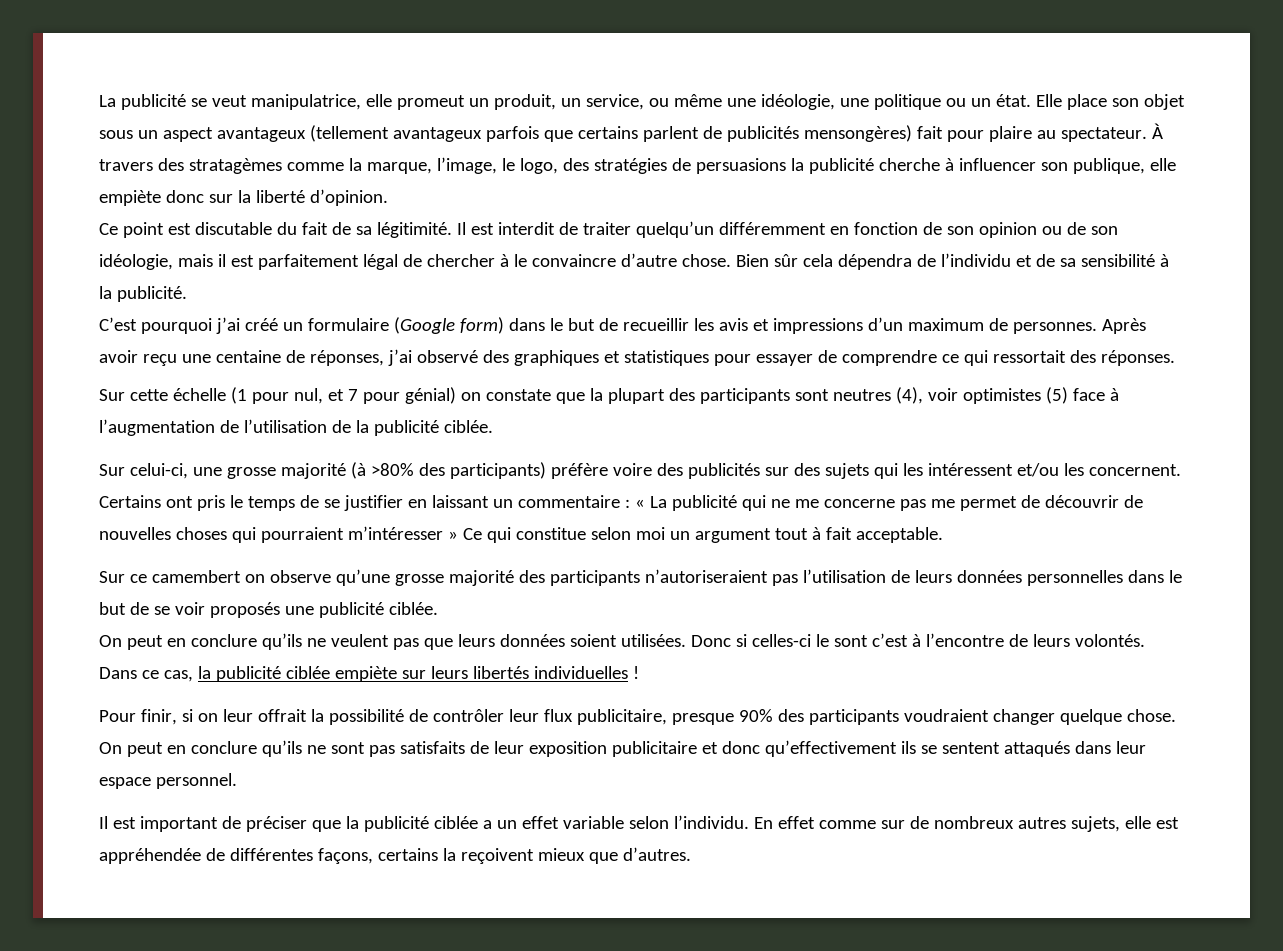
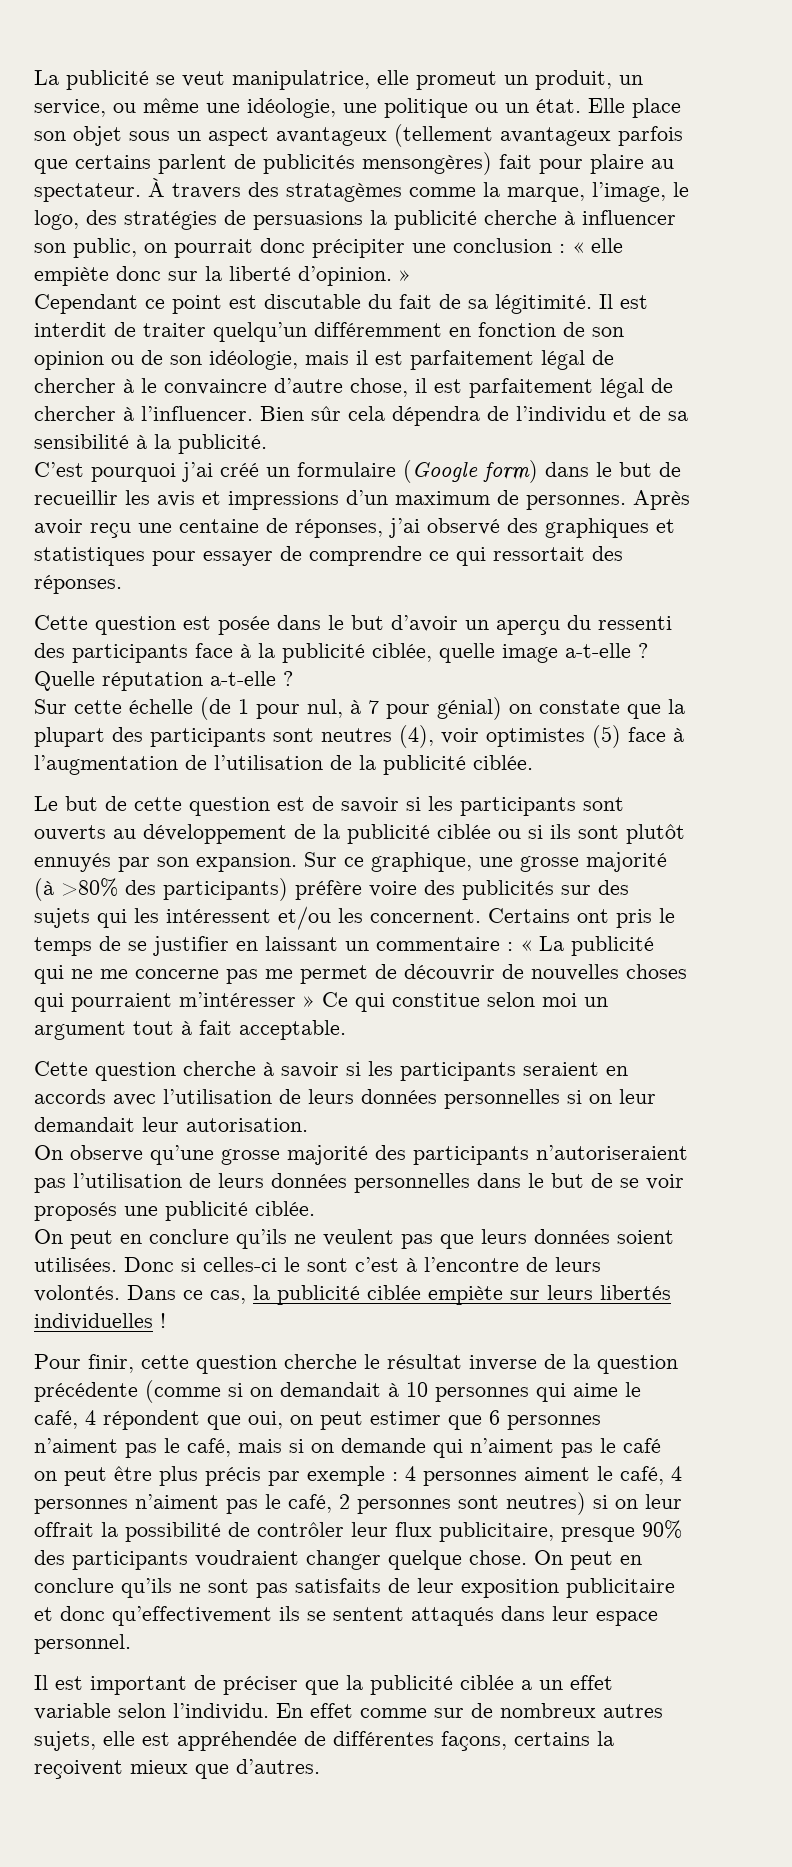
- À travers des stratagèmes comme la marque, l’image, le logo, des stratégies de persuasions la publicité cherche à influencer son publique, elle empiète donc sur la liberté d’opinion.
- Ce point est discutable du fait de sa légitimité.
+ À travers des stratagèmes comme la marque, l’image, le logo, des stratégies de persuasions la publicité cherche à influencer son public, on pourrait donc précipiter une conclusion : « elle empiète donc sur la liberté d’opinion. »
+ Cependant ce point est discutable du fait de sa légitimité.
- Il est interdit de traiter quelqu’un différemment en fonction de son opinion ou de son idéologie, mais il est parfaitement légal de chercher à le convaincre d’autre chose.
+ Il est interdit de traiter quelqu’un différemment en fonction de son opinion ou de son idéologie, mais il est parfaitement légal de chercher à le convaincre d’autre chose, il est parfaitement légal de chercher à l’influencer.
+ Cette question est posée dans le but d’avoir un aperçu du ressenti des participants face à la publicité ciblée, quelle image a-t-elle ? Quelle réputation a-t-elle ?
- Sur cette échelle (1 pour nul, et 7 pour génial) on constate que la plupart des participants sont neutres (4), voir optimistes (5) face à l’augmentation de l’utilisation de la publicité ciblée.
+ Sur cette échelle (de 1 pour nul, à 7 pour génial) on constate que la plupart des participants sont neutres (4), voir optimistes (5) face à l’augmentation de l’utilisation de la publicité ciblée.
- Sur celui-ci, une grosse majorité (à >80% des participants) préfère voire des publicités sur des sujets qui les intéressent et/ou les concernent.
+ Le but de cette question est de savoir si les participants sont ouverts au développement de la publicité ciblée ou si ils sont plutôt ennuyés par son expansion. Sur ce graphique, une grosse majorité (à >80% des participants) préfère voire des publicités sur des sujets qui les intéressent et/ou les concernent.
- Sur ce camembert on observe qu’une grosse majorité des participants n’autoriseraient pas l’utilisation de leurs données personnelles dans le but de se voir proposés une publicité ciblée.
+ Cette question cherche à savoir si les participants seraient en accords avec l’utilisation de leurs données personnelles si on leur demandait leur autorisation.
+ On observe qu’une grosse majorité des participants n’autoriseraient pas l’utilisation de leurs données personnelles dans le but de se voir proposés une publicité ciblée.
- Pour finir, si on leur offrait la possibilité de contrôler leur flux publicitaire, presque 90% des participants voudraient changer quelque chose.
+ Pour finir, cette question cherche le résultat inverse de la question précédente (comme si on demandait à 10 personnes qui aime le café, 4 répondent que oui, on peut estimer que 6 personnes n’aiment pas le café, mais si on demande qui n’aiment pas le café on peut être plus précis par exemple : 4 personnes aiment le café, 4 personnes n’aiment pas le café, 2 personnes sont neutres) si on leur offrait la possibilité de contrôler leur flux publicitaire, presque 90% des participants voudraient changer quelque chose.

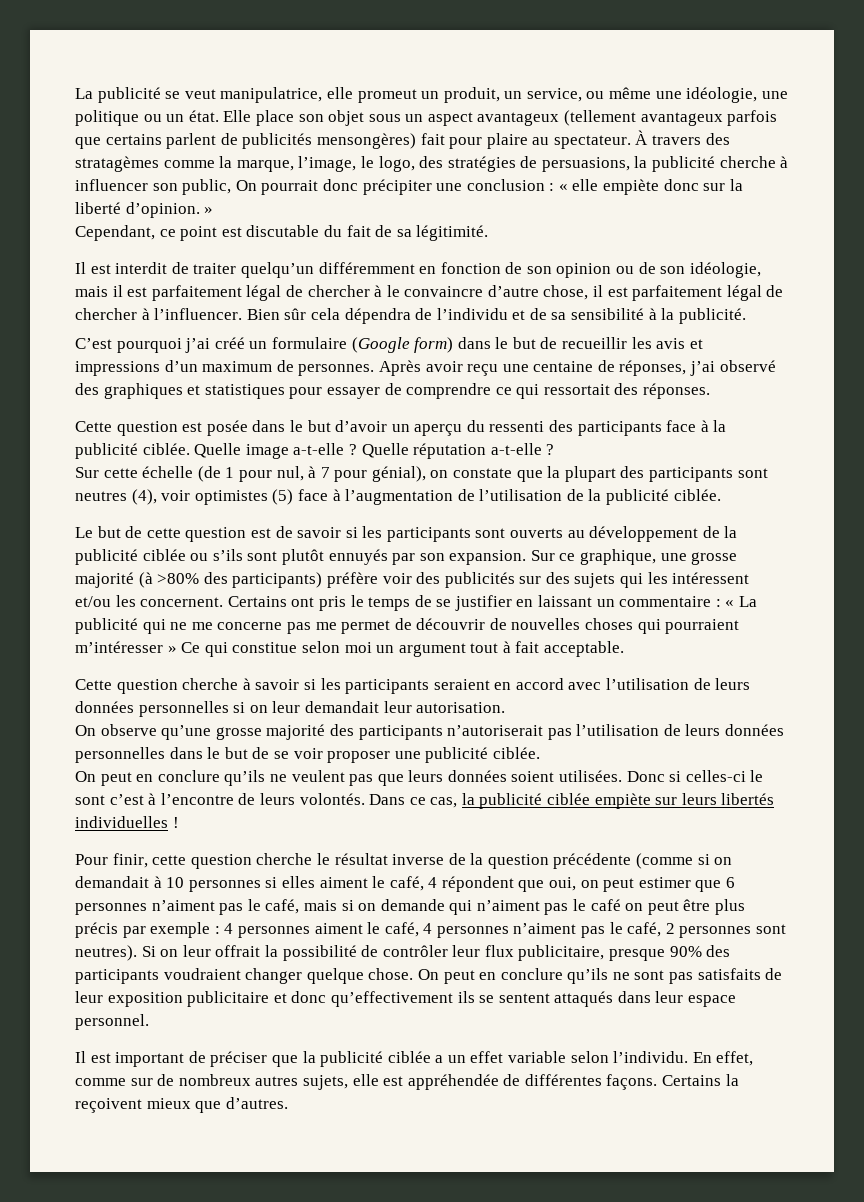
- À travers des stratagèmes comme la marque, l’image, le logo, des stratégies de persuasions la publicité cherche à influencer son public, on pourrait donc précipiter une conclusion : « elle empiète donc sur la liberté d’opinion. »
+ À travers des stratagèmes comme la marque, l’image, le logo, des stratégies de persuasions, la publicité cherche à influencer son public, On pourrait donc précipiter une conclusion : « elle empiète donc sur la liberté d’opinion. »
- Cependant ce point est discutable du fait de sa légitimité. Il est interdit de traiter quelqu’un différemment en fonction de son opinion ou de son idéologie, mais il est parfaitement légal de chercher à le convaincre d’autre chose, il est parfaitement légal de chercher à l’influencer.
+ Cependant, ce point est discutable du fait de sa légitimité.
+ Il est interdit de traiter quelqu’un différemment en fonction de son opinion ou de son idéologie, mais il est parfaitement légal de chercher à le convaincre d’autre chose, il est parfaitement légal de chercher à l’influencer.
- Cette question est posée dans le but d’avoir un aperçu du ressenti des participants face à la publicité ciblée, quelle image a-t-elle ?
+ Cette question est posée dans le but d’avoir un aperçu du ressenti des participants face à la publicité ciblée. Quelle image a-t-elle ?
- Sur cette échelle (de 1 pour nul, à 7 pour génial) on constate que la plupart des participants sont neutres (4), voir optimistes (5) face à l’augmentation de l’utilisation de la publicité ciblée.
+ Sur cette échelle (de 1 pour nul, à 7 pour génial), on constate que la plupart des participants sont neutres (4), voir optimistes (5) face à l’augmentation de l’utilisation de la publicité ciblée.
- Le but de cette question est de savoir si les participants sont ouverts au développement de la publicité ciblée ou si ils sont plutôt ennuyés par son expansion.
+ Le but de cette question est de savoir si les participants sont ouverts au développement de la publicité ciblée ou s’ils sont plutôt ennuyés par son expansion.
- Sur ce graphique, une grosse majorité (à >80% des participants) préfère voire des publicités sur des sujets qui les intéressent et/ou les concernent.
+ Sur ce graphique, une grosse majorité (à >80% des participants) préfère voir des publicités sur des sujets qui les intéressent et/ou les concernent.
- Cette question cherche à savoir si les participants seraient en accords avec l’utilisation de leurs données personnelles si on leur demandait leur autorisation.
+ Cette question cherche à savoir si les participants seraient en accord avec l’utilisation de leurs données personnelles si on leur demandait leur autorisation.
- On observe qu’une grosse majorité des participants n’autoriseraient pas l’utilisation de leurs données personnelles dans le but de se voir proposés une publicité ciblée.
+ On observe qu’une grosse majorité des participants n’autoriserait pas l’utilisation de leurs données personnelles dans le but de se voir proposer une publicité ciblée.
- Pour finir, cette question cherche le résultat inverse de la question précédente (comme si on demandait à 10 personnes qui aime le café, 4 répondent que oui, on peut estimer que 6 personnes n’aiment pas le café, mais si on demande qui n’aiment pas le café on peut être plus précis par exemple :
+ Pour finir, cette question cherche le résultat inverse de la question précédente (comme si on demandait à 10 personnes si elles aiment le café, 4 répondent que oui, on peut estimer que 6 personnes n’aiment pas le café, mais si on demande qui n’aiment pas le café on peut être plus précis par exemple :
- 4 personnes aiment le café, 4 personnes n’aiment pas le café, 2 personnes sont neutres) si on leur offrait la possibilité de contrôler leur flux publicitaire, presque 90% des participants voudraient changer quelque chose.
+ 4 personnes aiment le café, 4 personnes n’aiment pas le café, 2 personnes sont neutres). Si on leur offrait la possibilité de contrôler leur flux publicitaire, presque 90% des participants voudraient changer quelque chose.
- En effet comme sur de nombreux autres sujets, elle est appréhendée de différentes façons, certains la reçoivent mieux que d’autres.
+ En effet, comme sur de nombreux autres sujets, elle est appréhendée de différentes façons. Certains la reçoivent mieux que d’autres.

